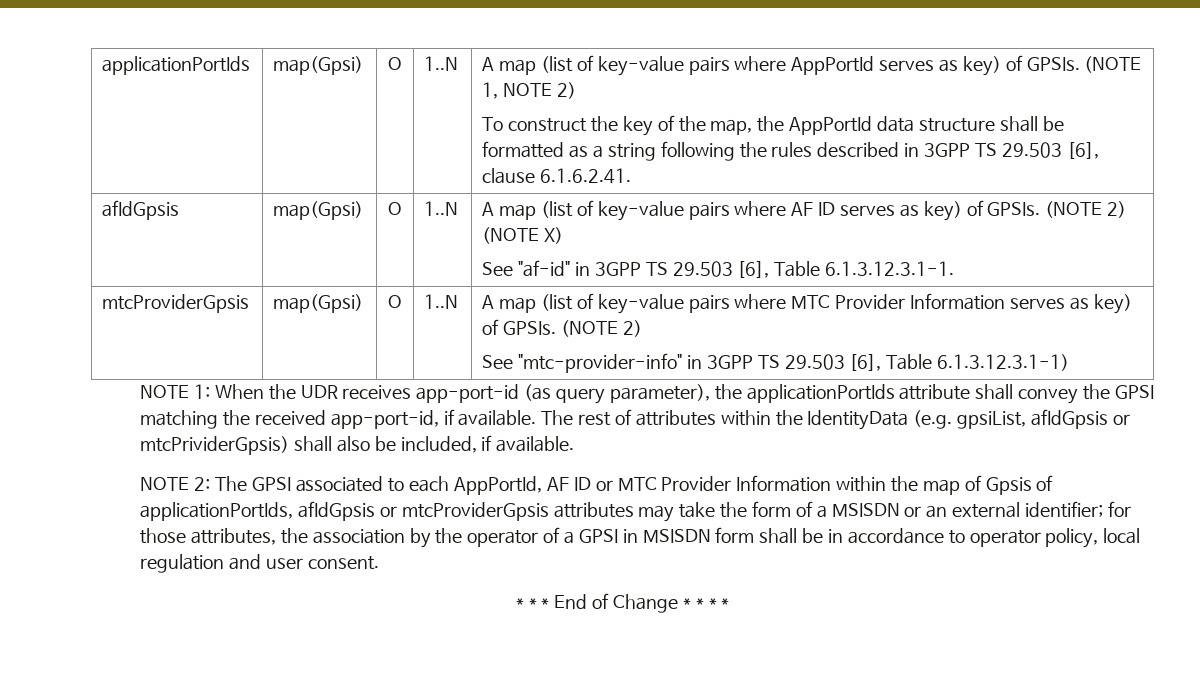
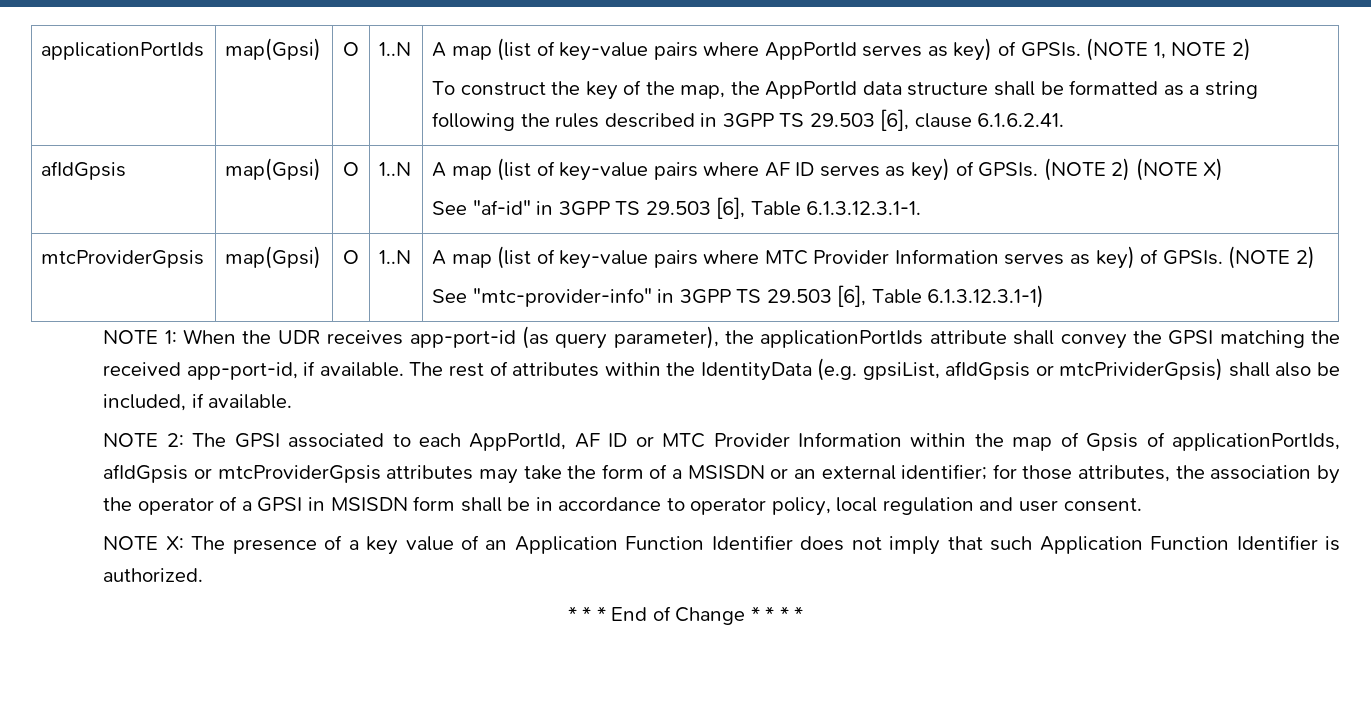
+ NOTE X: The presence of a key value of an Application Function Identifier does not imply that such Application Function Identifier is authorized.

